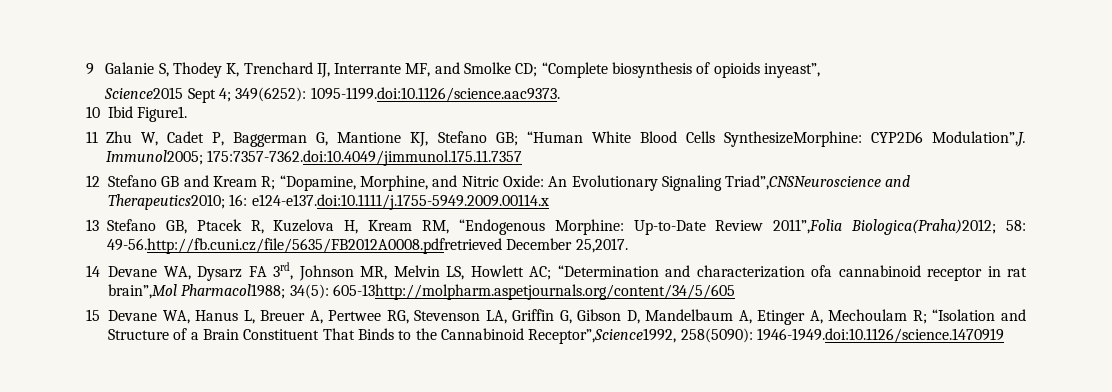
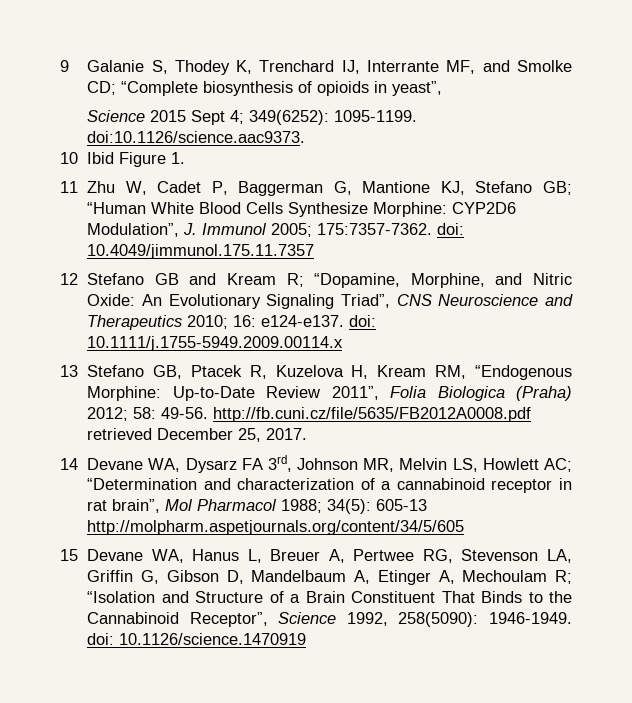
- 9 Galanie S, Thodey K, Trenchard IJ, Interrante MF, and Smolke CD; “Complete biosynthesis of opioids inyeast”,
- Science2015 Sept 4; 349(6252): 1095-1199.doi:10.1126/science.aac9373.
+ 9 Galanie S, Thodey K, Trenchard IJ, Interrante MF, and Smolke CD; “Complete biosynthesis of opioids in yeast”,
+ Science 2015 Sept 4; 349(6252): 1095-1199. doi:10.1126/science.aac9373.
- 10 Ibid Figure1.
+ 10 Ibid Figure 1.
- 11 Zhu W, Cadet P, Baggerman G, Mantione KJ, Stefano GB; “Human White Blood Cells SynthesizeMorphine: CYP2D6 Modulation”,J. Immunol2005; 175:7357-7362.doi:10.4049/jimmunol.175.11.7357
+ 11 Zhu W, Cadet P, Baggerman G, Mantione KJ, Stefano GB; “Human White Blood Cells Synthesize Morphine: CYP2D6 Modulation”, J. Immunol 2005; 175:7357-7362. doi: 10.4049/jimmunol.175.11.7357
- 12 Stefano GB and Kream R; “Dopamine, Morphine, and Nitric Oxide: An Evolutionary Signaling Triad”,CNSNeuroscience and Therapeutics2010; 16: e124-e137.doi:10.1111/j.1755-5949.2009.00114.x
+ 12 Stefano GB and Kream R; “Dopamine, Morphine, and Nitric Oxide: An Evolutionary Signaling Triad”, CNS Neuroscience and Therapeutics 2010; 16: e124-e137. doi: 10.1111/j.1755-5949.2009.00114.x
- 13 Stefano GB, Ptacek R, Kuzelova H, Kream RM, “Endogenous Morphine: Up-to-Date Review 2011”,Folia Biologica(Praha)2012; 58: 49-56.http://fb.cuni.cz/file/5635/FB2012A0008.pdfretrieved December 25,2017.
+ 13 Stefano GB, Ptacek R, Kuzelova H, Kream RM, “Endogenous Morphine: Up-to-Date Review 2011”, Folia Biologica (Praha) 2012; 58: 49-56. http://fb.cuni.cz/file/5635/FB2012A0008.pdf retrieved December 25, 2017.
- 14 Devane WA, Dysarz FA 3rd, Johnson MR, Melvin LS, Howlett AC; “Determination and characterization ofa cannabinoid receptor in rat brain”,Mol Pharmacol1988; 34(5): 605-13http://molpharm.aspetjournals.org/content/34/5/605
+ 14 Devane WA, Dysarz FA 3rd, Johnson MR, Melvin LS, Howlett AC; “Determination and characterization of a cannabinoid receptor in rat brain”, Mol Pharmacol 1988; 34(5): 605-13 http://molpharm.aspetjournals.org/content/34/5/605
- 15 Devane WA, Hanus L, Breuer A, Pertwee RG, Stevenson LA, Griffin G, Gibson D, Mandelbaum A, Etinger A, Mechoulam R; “Isolation and Structure of a Brain Constituent That Binds to the Cannabinoid Receptor”,Science1992, 258(5090): 1946-1949.doi:10.1126/science.1470919
+ 15 Devane WA, Hanus L, Breuer A, Pertwee RG, Stevenson LA, Griffin G, Gibson D, Mandelbaum A, Etinger A, Mechoulam R; “Isolation and Structure of a Brain Constituent That Binds to the Cannabinoid Receptor”, Science 1992, 258(5090): 1946-1949. doi: 10.1126/science.1470919

